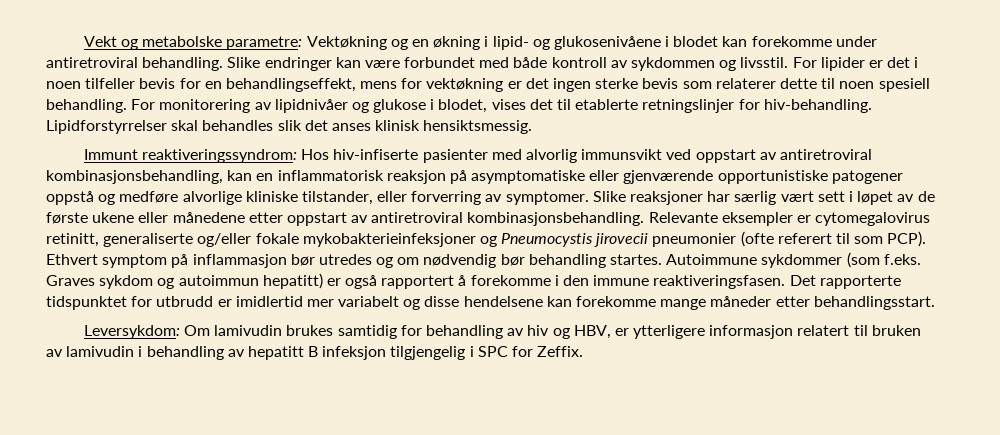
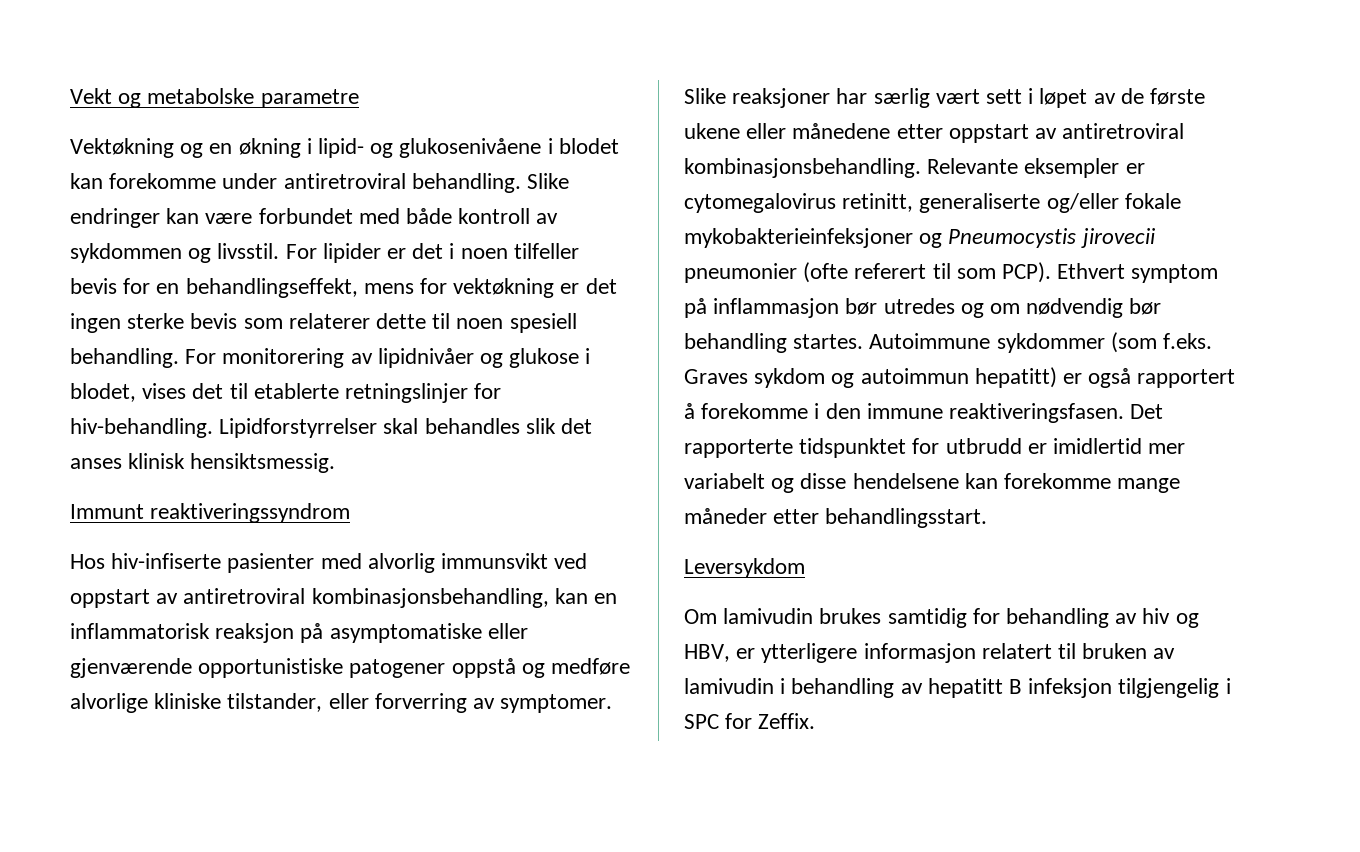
- Vekt og metabolske parametre: Vektøkning og en økning i lipid- og glukosenivåene i blodet kan forekomme under antiretroviral behandling.
+ Vekt og metabolske parametre
+ Vektøkning og en økning i lipid- og glukosenivåene i blodet kan forekomme under antiretroviral behandling.
- Immunt reaktiveringssyndrom: Hos hiv-infiserte pasienter med alvorlig immunsvikt ved oppstart av antiretroviral kombinasjonsbehandling, kan en inflammatorisk reaksjon på asymptomatiske eller gjenværende opportunistiske patogener oppstå og medføre alvorlige kliniske tilstander, eller forverring av symptomer.
+ Immunt reaktiveringssyndrom
+ Hos hiv-infiserte pasienter med alvorlig immunsvikt ved oppstart av antiretroviral kombinasjonsbehandling, kan en inflammatorisk reaksjon på asymptomatiske eller gjenværende opportunistiske patogener oppstå og medføre alvorlige kliniske tilstander, eller forverring av symptomer.
- Leversykdom: Om lamivudin brukes samtidig for behandling av hiv og HBV, er ytterligere informasjon relatert til bruken av lamivudin i behandling av hepatitt B infeksjon tilgjengelig i SPC for Zeffix.
+ Leversykdom
+ Om lamivudin brukes samtidig for behandling av hiv og HBV, er ytterligere informasjon relatert til bruken av lamivudin i behandling av hepatitt B infeksjon tilgjengelig i SPC for Zeffix.

